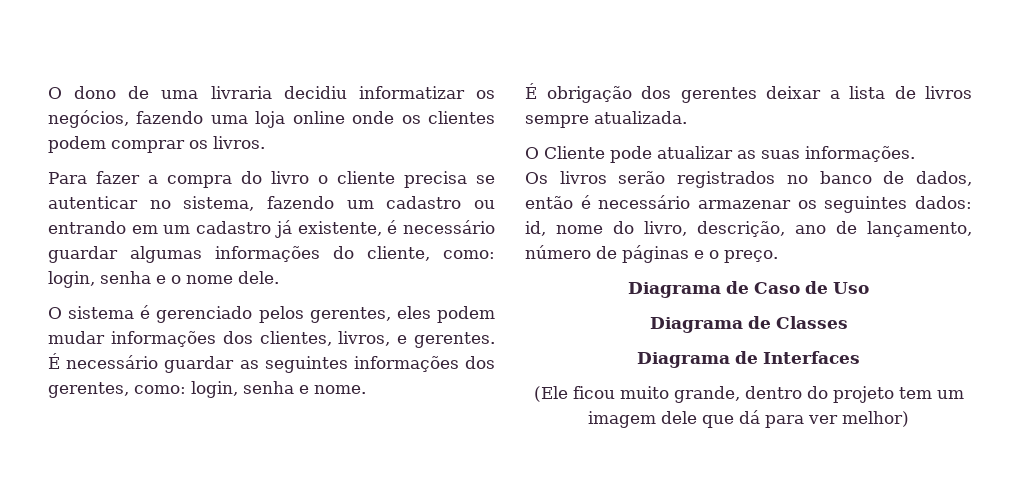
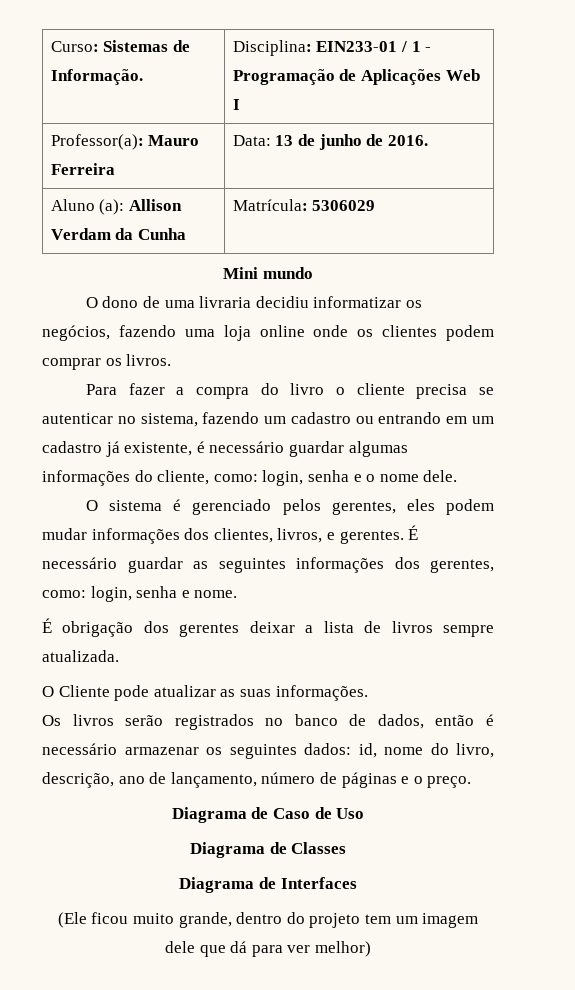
+ Curso: Sistemas de Informação. | Disciplina: EIN233-01 / 1 - Programação de Aplicações Web I
+ Professor(a): Mauro Ferreira | Data: 13 de junho de 2016.
+ Aluno (a): Allison Verdam da Cunha | Matrícula: 5306029
+ Mini mundo

